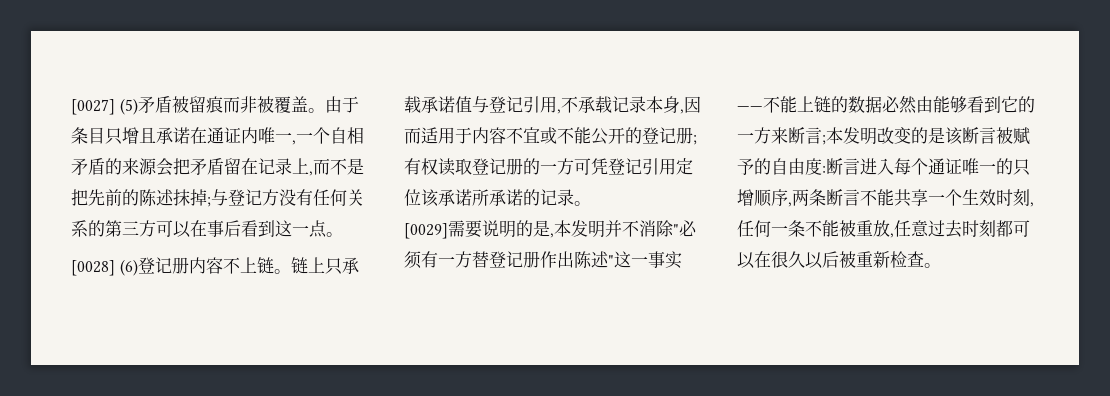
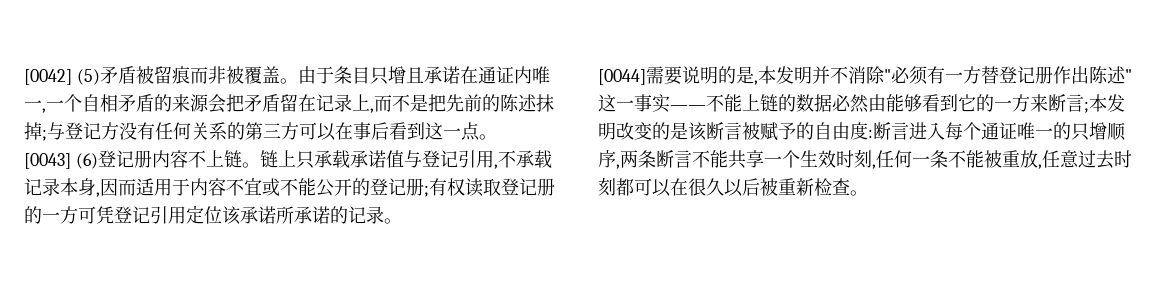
- [0027] (5)矛盾被留痕而非被覆盖。
+ [0042] (5)矛盾被留痕而非被覆盖。
- [0028] (6)登记册内容不上链。
+ [0043] (6)登记册内容不上链。
- [0029]需要说明的是,本发明并不消除"必须有一方替登记册作出陈述"这一事实——不能上链的数据必然由能够看到它的一方来断言;
+ [0044]需要说明的是,本发明并不消除"必须有一方替登记册作出陈述"这一事实——不能上链的数据必然由能够看到它的一方来断言;

